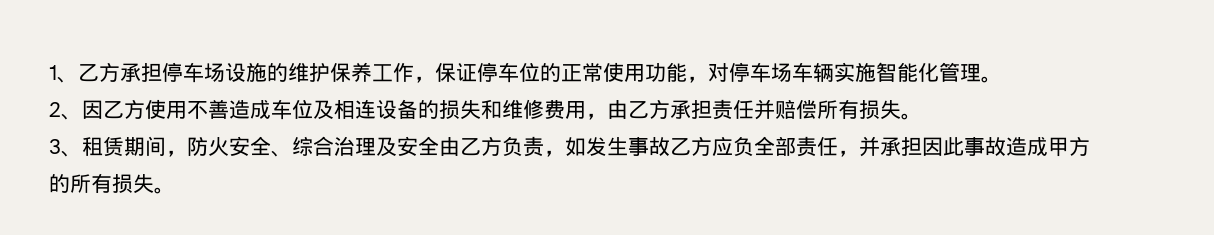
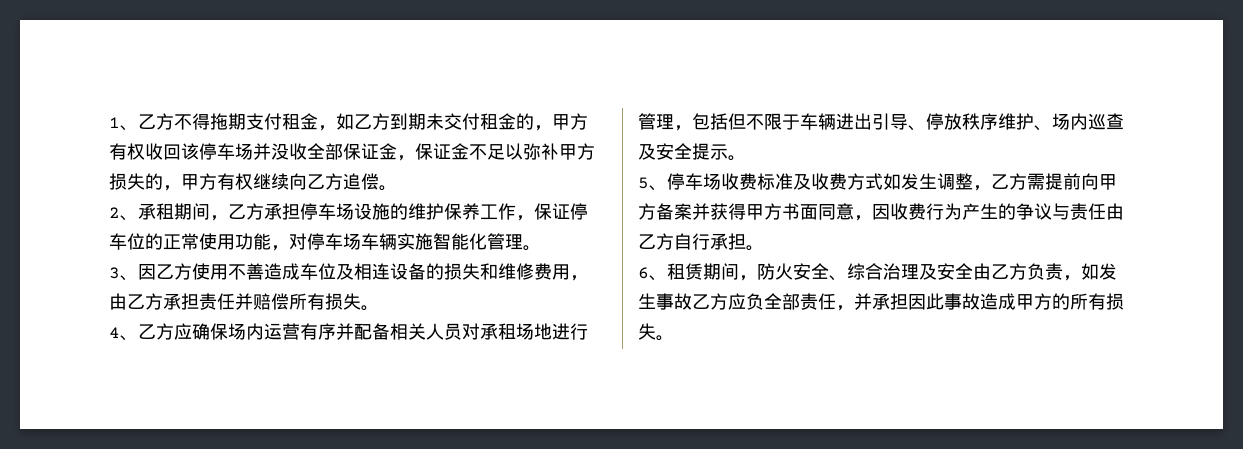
- 1、乙方承担停车场设施的维护保养工作，保证停车位的正常使用功能，对停车场车辆实施智能化管理。
+ 1、乙方不得拖期支付租金，如乙方到期未交付租金的，甲方有权收回该停车场并没收全部保证金，保证金不足以弥补甲方损失的，甲方有权继续向乙方追偿。
+ 2、承租期间，乙方承担停车场设施的维护保养工作，保证停车位的正常使用功能，对停车场车辆实施智能化管理。
- 2、因乙方使用不善造成车位及相连设备的损失和维修费用，由乙方承担责任并赔偿所有损失。
+ 3、因乙方使用不善造成车位及相连设备的损失和维修费用，由乙方承担责任并赔偿所有损失。
- 3、租赁期间，防火安全、综合治理及安全由乙方负责，如发生事故乙方应负全部责任，并承担因此事故造成甲方的所有损失。
+ 4、乙方应确保场内运营有序并配备相关人员对承租场地进行管理，包括但不限于车辆进出引导、停放秩序维护、场内巡查及安全提示。
+ 5、停车场收费标准及收费方式如发生调整，乙方需提前向甲方备案并获得甲方书面同意，因收费行为产生的争议与责任由乙方自行承担。
+ 6、租赁期间，防火安全、综合治理及安全由乙方负责，如发生事故乙方应负全部责任，并承担因此事故造成甲方的所有损失。

